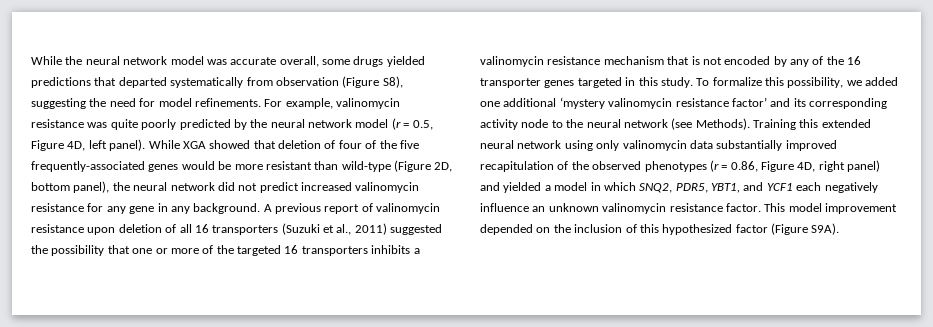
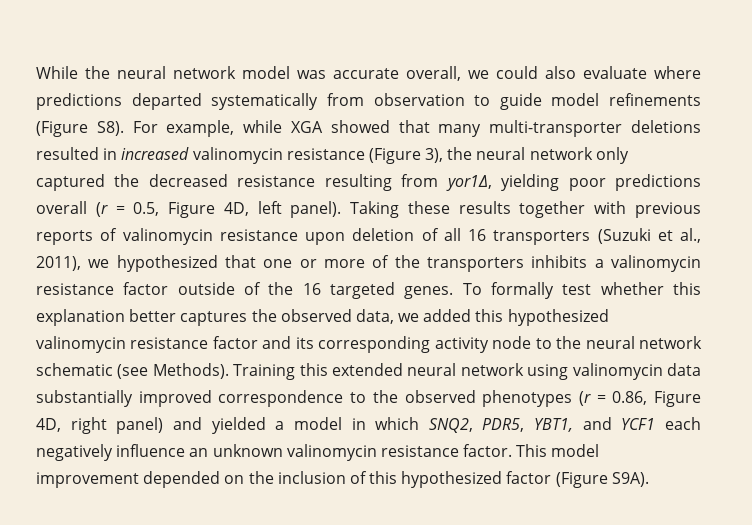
- While the neural network model was accurate overall, some drugs yielded predictions that departed systematically from observation (Figure S8), suggesting the need for model refinements. For example, valinomycin resistance was quite poorly predicted by the neural network model (r = 0.5, Figure 4D, left panel).
+ While the neural network model was accurate overall, we could also evaluate where predictions departed systematically from observation to guide model refinements (Figure S8). For example, while XGA showed that many multi-transporter deletions resulted in increased valinomycin resistance (Figure 3), the neural network only captured the decreased resistance resulting from yor1∆, yielding poor predictions overall (r = 0.5, Figure 4D, left panel).
- While XGA showed that deletion of four of the five frequently-associated genes would be more resistant than wild-type (Figure 2D, bottom panel), the neural network did not predict increased valinomycin resistance for any gene in any background. A previous report of valinomycin resistance upon deletion of all 16 transporters (Suzuki et al., 2011) suggested the possibility that one or more of the targeted 16 transporters inhibits a valinomycin resistance mechanism that is not encoded by any of the 16 transporter genes targeted in this study. To formalize this possibility, we added one additional ‘mystery valinomycin resistance factor’ and its corresponding activity node to the neural network (see Methods).
+ Taking these results together with previous reports of valinomycin resistance upon deletion of all 16 transporters (Suzuki et al., 2011), we hypothesized that one or more of the transporters inhibits a valinomycin resistance factor outside of the 16 targeted genes. To formally test whether this explanation better captures the observed data, we added this hypothesized valinomycin resistance factor and its corresponding activity node to the neural network schematic (see Methods).
- Training this extended neural network using only valinomycin data substantially improved recapitulation of the observed phenotypes (r = 0.86, Figure 4D, right panel) and yielded a model in which SNQ2, PDR5, YBT1, and YCF1 each negatively influence an unknown valinomycin resistance factor.
+ Training this extended neural network using valinomycin data substantially improved correspondence to the observed phenotypes (r = 0.86, Figure 4D, right panel) and yielded a model in which SNQ2, PDR5, YBT1, and YCF1 each negatively influence an unknown valinomycin resistance factor.

